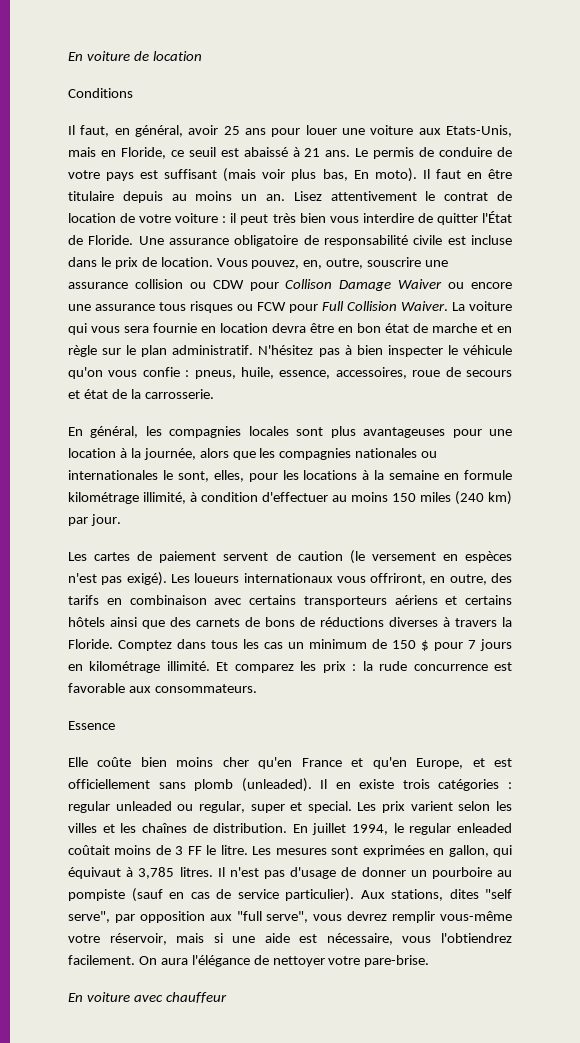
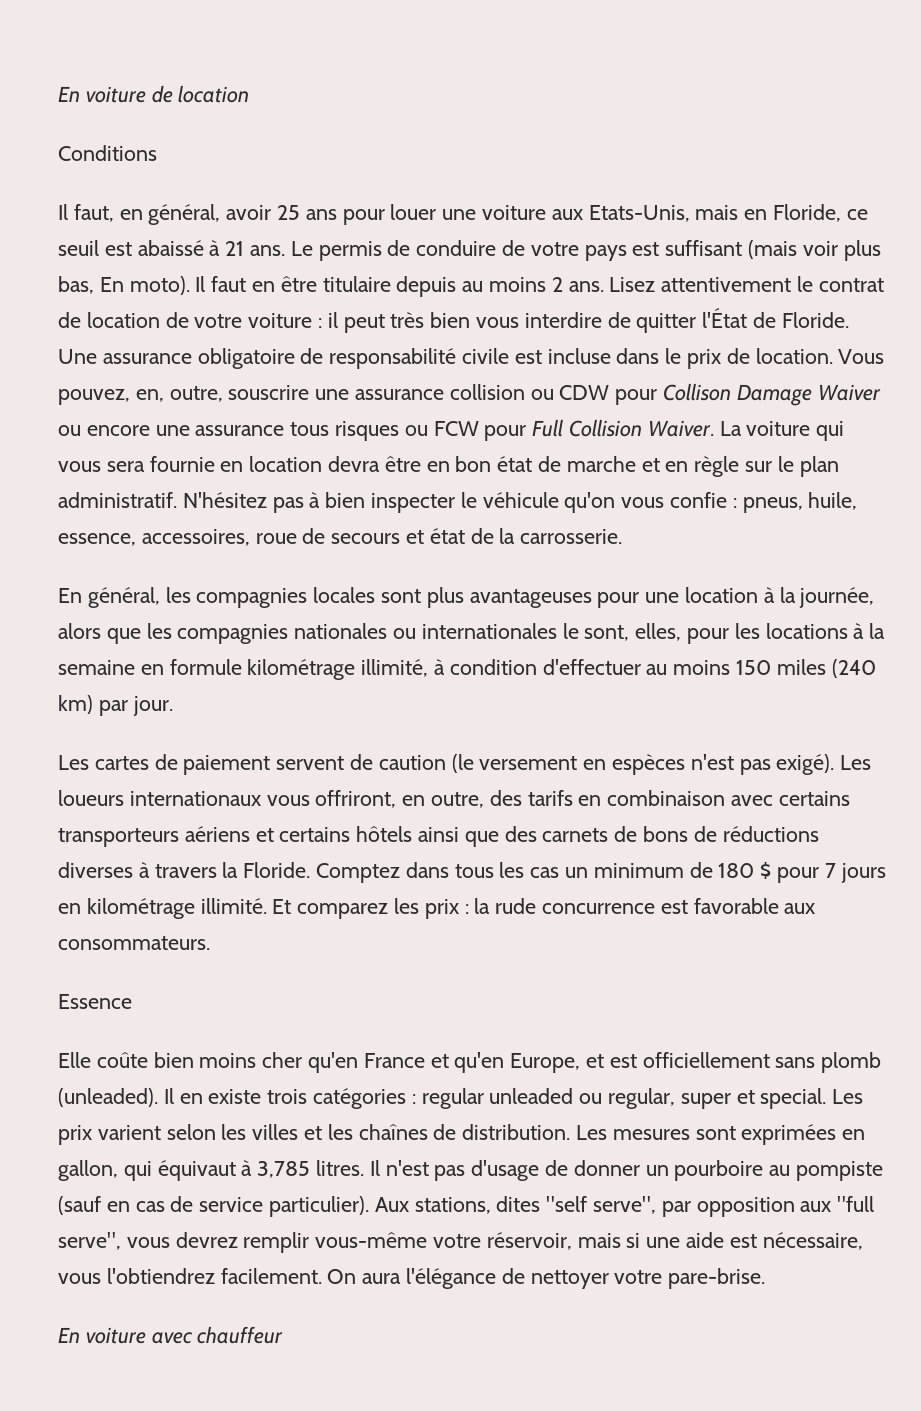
- Il faut en être titulaire depuis au moins un an.
+ Il faut en être titulaire depuis au moins 2 ans.
- Comptez dans tous les cas un minimum de 150 $ pour 7 jours en kilométrage illimité.
+ Comptez dans tous les cas un minimum de 180 $ pour 7 jours en kilométrage illimité.
- En juillet 1994, le regular enleaded coûtait moins de 3 FF le litre.

